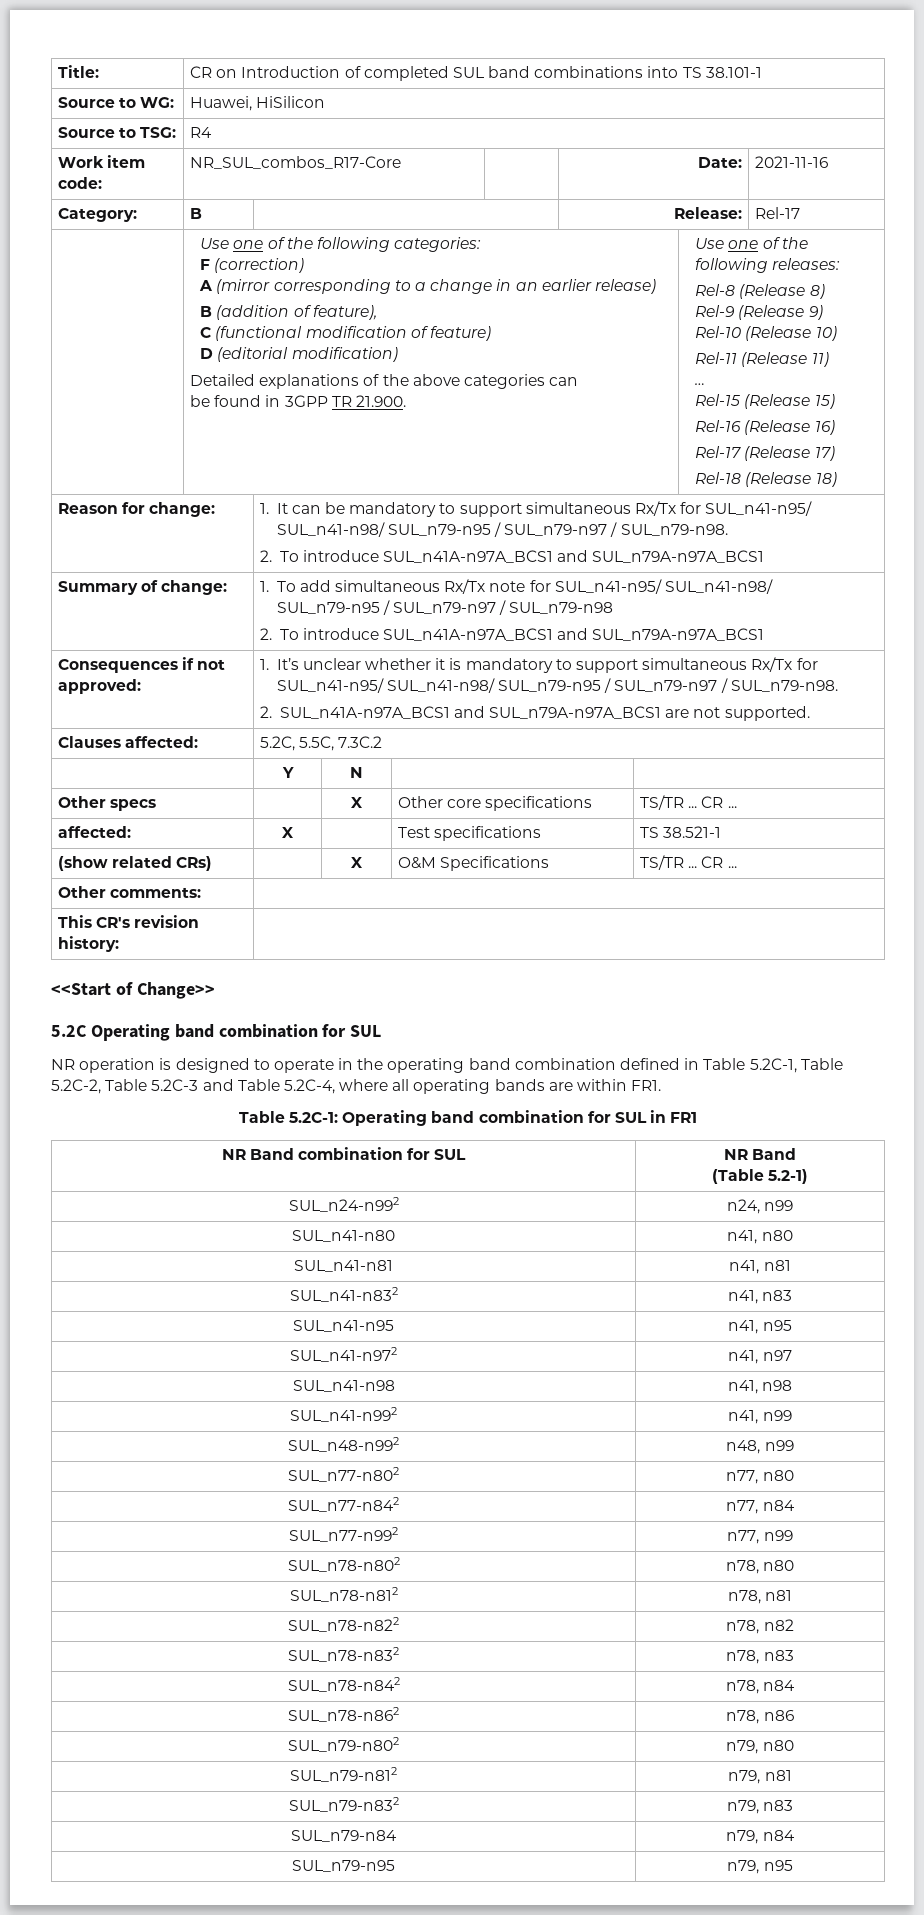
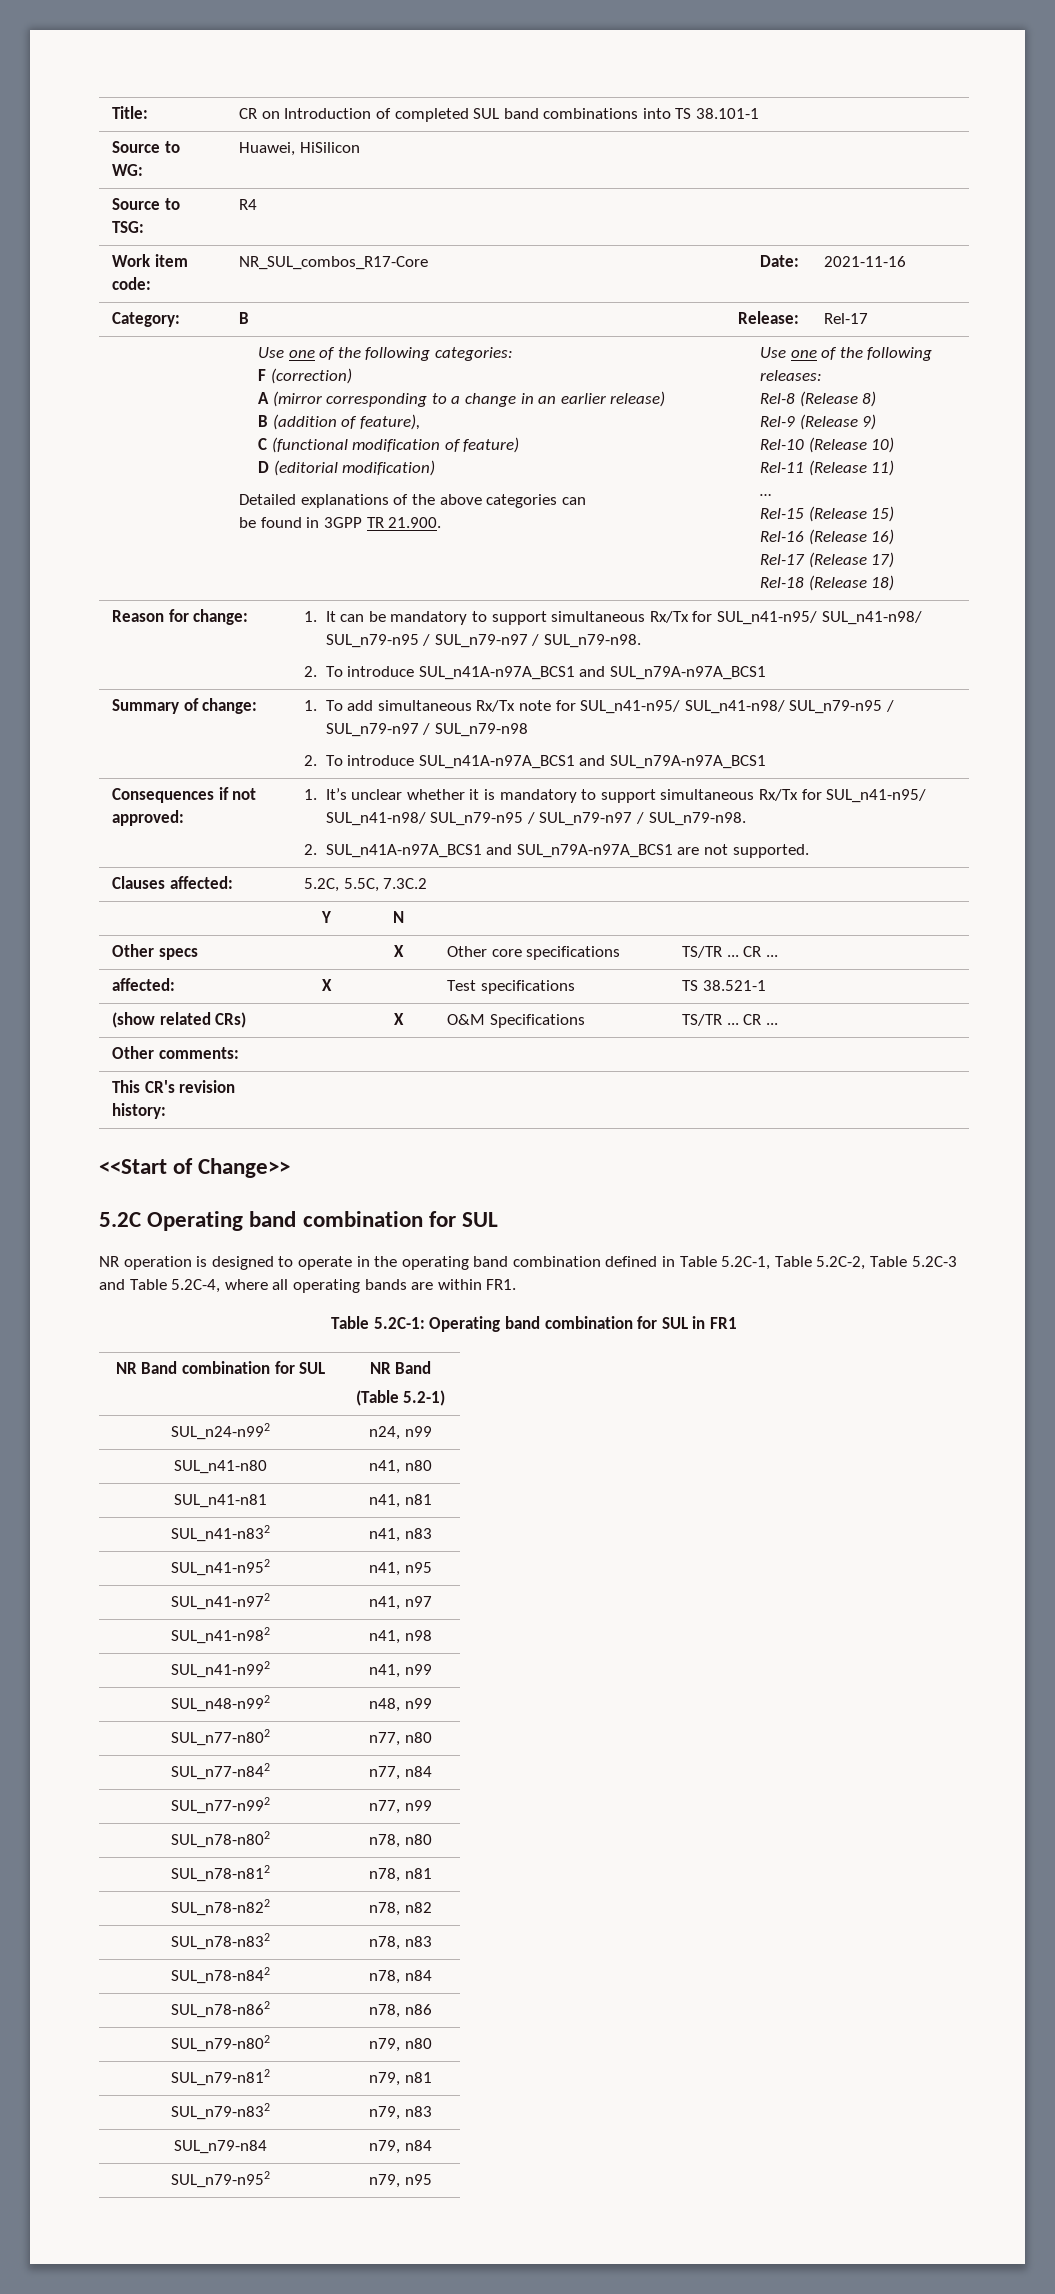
- SUL_n41-n95 | n41, n95
+ SUL_n41-n952 | n41, n95
- SUL_n41-n98 | n41, n98
+ SUL_n41-n982 | n41, n98
- SUL_n79-n95 | n79, n95
+ SUL_n79-n952 | n79, n95

